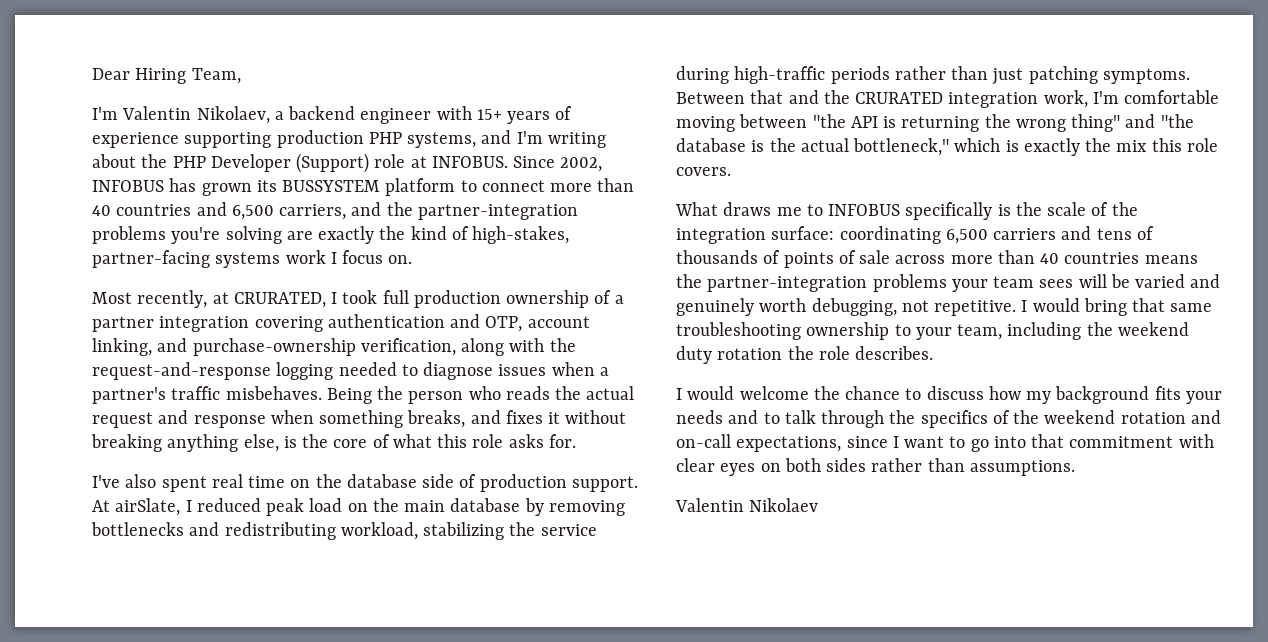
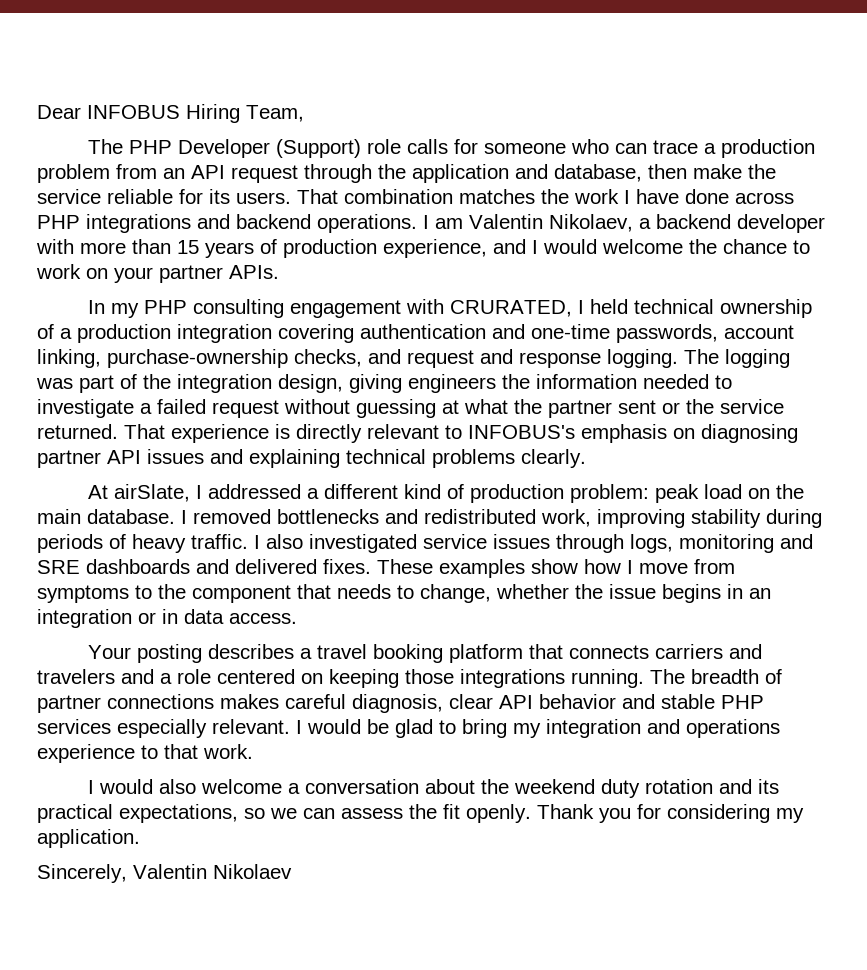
- Dear Hiring Team,
+ Dear INFOBUS Hiring Team,
- I'm Valentin Nikolaev, a backend engineer with 15+ years of experience supporting production PHP systems, and I'm writing about the PHP Developer (Support) role at INFOBUS. Since 2002, INFOBUS has grown its BUSSYSTEM platform to connect more than 40 countries and 6,500 carriers, and the partner-integration problems you're solving are exactly the kind of high-stakes, partner-facing systems work I focus on.
- Most recently, at CRURATED, I took full production ownership of a partner integration covering authentication and OTP, account linking, and purchase-ownership verification, along with the request-and-response logging needed to diagnose issues when a partner's traffic misbehaves. Being the person who reads the actual request and response when something breaks, and fixes it without breaking anything else, is the core of what this role asks for.
- I've also spent real time on the database side of production support. At airSlate, I reduced peak load on the main database by removing bottlenecks and redistributing workload, stabilizing the service during high-traffic periods rather than just patching symptoms. Between that and the CRURATED integration work, I'm comfortable moving between "the API is returning the wrong thing" and "the database is the actual bottleneck," which is exactly the mix this role covers.
- What draws me to INFOBUS specifically is the scale of the integration surface: coordinating 6,500 carriers and tens of thousands of points of sale across more than 40 countries means the partner-integration problems your team sees will be varied and genuinely worth debugging, not repetitive. I would bring that same troubleshooting ownership to your team, including the weekend duty rotation the role describes.
- I would welcome the chance to discuss how my background fits your needs and to talk through the specifics of the weekend rotation and on-call expectations, since I want to go into that commitment with clear eyes on both sides rather than assumptions.
- Valentin Nikolaev
+ The PHP Developer (Support) role calls for someone who can trace a production problem from an API request through the application and database, then make the service reliable for its users. That combination matches the work I have done across PHP integrations and backend operations. I am Valentin Nikolaev, a backend developer with more than 15 years of production experience, and I would welcome the chance to work on your partner APIs.
+ In my PHP consulting engagement with CRURATED, I held technical ownership of a production integration covering authentication and one-time passwords, account linking, purchase-ownership checks, and request and response logging. The logging was part of the integration design, giving engineers the information needed to investigate a failed request without guessing at what the partner sent or the service returned. That experience is directly relevant to INFOBUS's emphasis on diagnosing partner API issues and explaining technical problems clearly.
+ At airSlate, I addressed a different kind of production problem: peak load on the main database. I removed bottlenecks and redistributed work, improving stability during periods of heavy traffic. I also investigated service issues through logs, monitoring and SRE dashboards and delivered fixes. These examples show how I move from symptoms to the component that needs to change, whether the issue begins in an integration or in data access.
+ Your posting describes a travel booking platform that connects carriers and travelers and a role centered on keeping those integrations running. The breadth of partner connections makes careful diagnosis, clear API behavior and stable PHP services especially relevant. I would be glad to bring my integration and operations experience to that work.
+ I would also welcome a conversation about the weekend duty rotation and its practical expectations, so we can assess the fit openly. Thank you for considering my application.
+ Sincerely, Valentin Nikolaev

